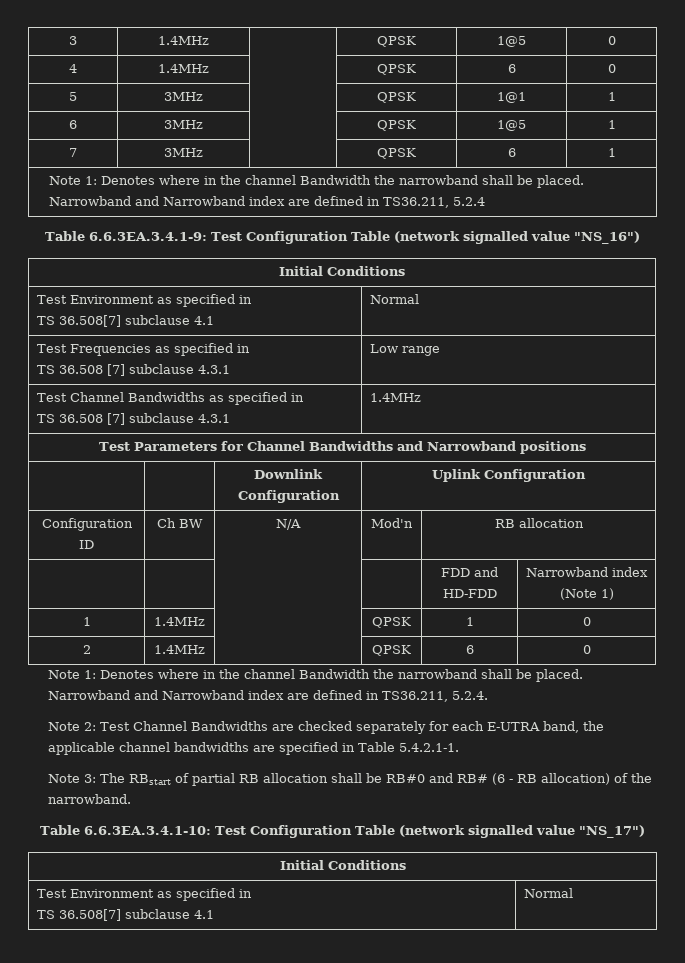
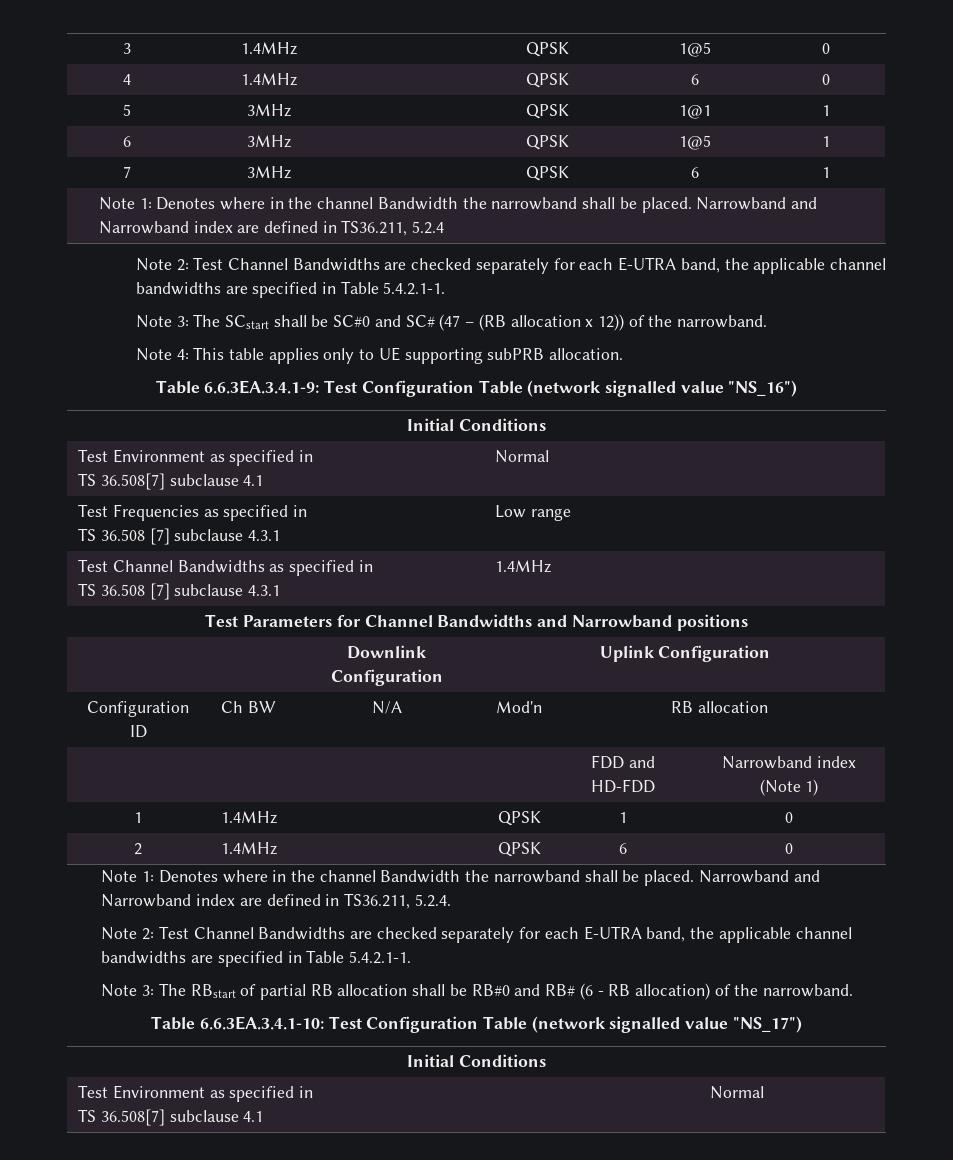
  Note 1: Denotes where in the channel Bandwidth the narrowband shall be placed. Narrowband and Narrowband index are defined in TS36.211, 5.2.4
+ Note 2: Test Channel Bandwidths are checked separately for each E-UTRA band, the applicable channel bandwidths are specified in Table 5.4.2.1-1.
+ Note 3: The SCstart shall be SC#0 and SC# (47 – (RB allocation x 12)) of the narrowband.
+ Note 4: This table applies only to UE supporting subPRB allocation.

